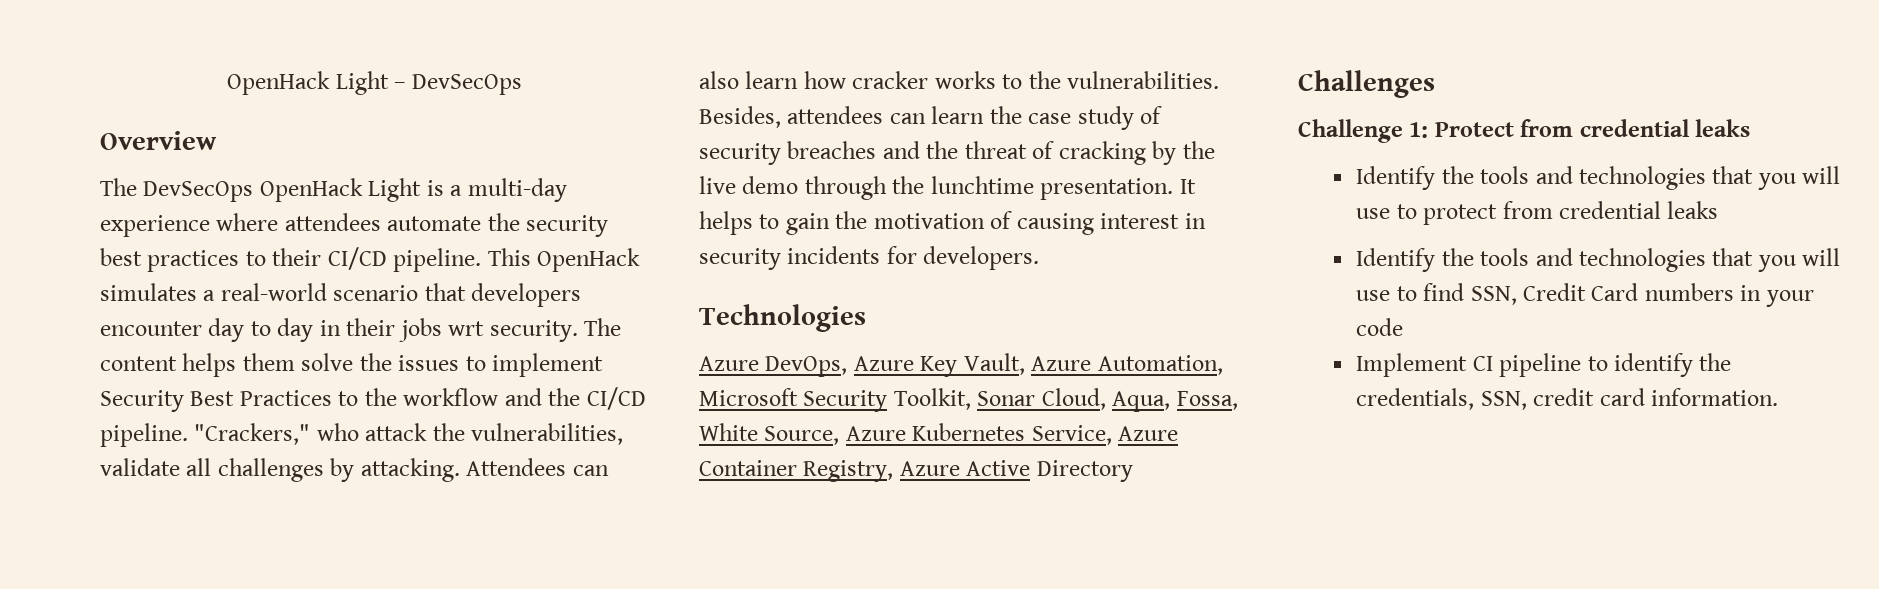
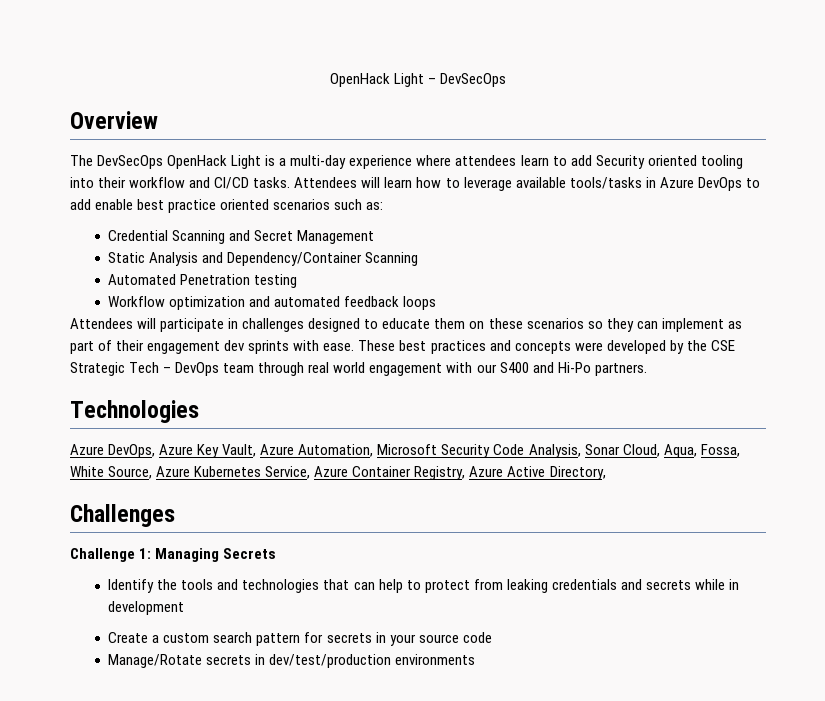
- The DevSecOps OpenHack Light is a multi-day experience where attendees automate the security best practices to their CI/CD pipeline. This OpenHack simulates a real-world scenario that developers encounter day to day in their jobs wrt security. The content helps them solve the issues to implement Security Best Practices to the workflow and the CI/CD pipeline. "Crackers," who attack the vulnerabilities, validate all challenges by attacking. Attendees can also learn how cracker works to the vulnerabilities. Besides, attendees can learn the case study of security breaches and the threat of cracking by the live demo through the lunchtime presentation. It helps to gain the motivation of causing interest in security incidents for developers.
+ The DevSecOps OpenHack Light is a multi-day experience where attendees learn to add Security oriented tooling into their workflow and CI/CD tasks. Attendees will learn how to leverage available tools/tasks in Azure DevOps to add enable best practice oriented scenarios such as:
+ Credential Scanning and Secret Management
+ Static Analysis and Dependency/Container Scanning
+ Automated Penetration testing
+ Workflow optimization and automated feedback loops
+ Attendees will participate in challenges designed to educate them on these scenarios so they can implement as part of their engagement dev sprints with ease. These best practices and concepts were developed by the CSE Strategic Tech – DevOps team through real world engagement with our S400 and Hi-Po partners.
- Azure DevOps, Azure Key Vault, Azure Automation, Microsoft Security Toolkit, Sonar Cloud, Aqua, Fossa, White Source, Azure Kubernetes Service, Azure Container Registry, Azure Active Directory
+ Azure DevOps, Azure Key Vault, Azure Automation, Microsoft Security Code Analysis, Sonar Cloud, Aqua, Fossa, White Source, Azure Kubernetes Service, Azure Container Registry, Azure Active Directory,
- Challenge 1: Protect from credential leaks
- Identify the tools and technologies that you will use to protect from credential leaks
- Identify the tools and technologies that you will use to find SSN, Credit Card numbers in your code
+ Challenge 1: Managing Secrets
+ Identify the tools and technologies that can help to protect from leaking credentials and secrets while in development
+ Create a custom search pattern for secrets in your source code
- Implement CI pipeline to identify the credentials, SSN, credit card information.
+ Manage/Rotate secrets in dev/test/production environments

